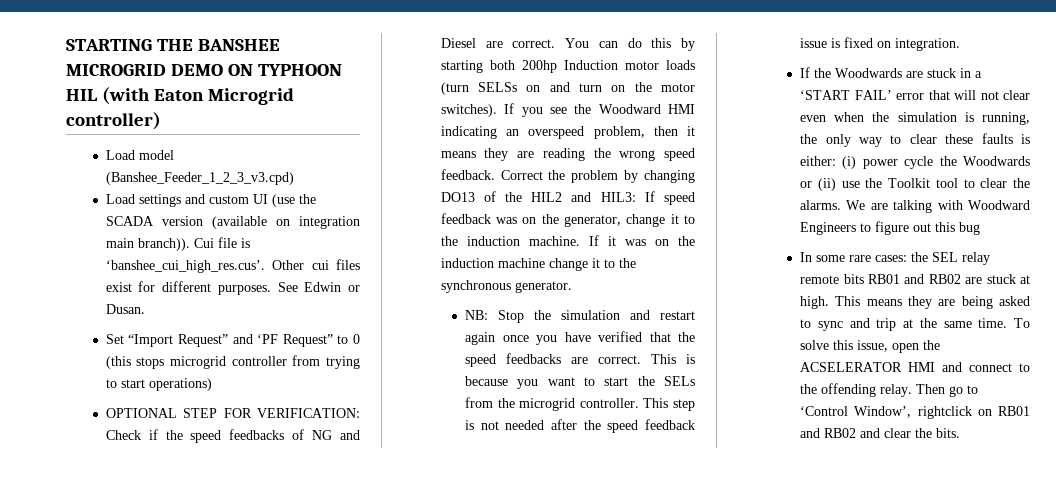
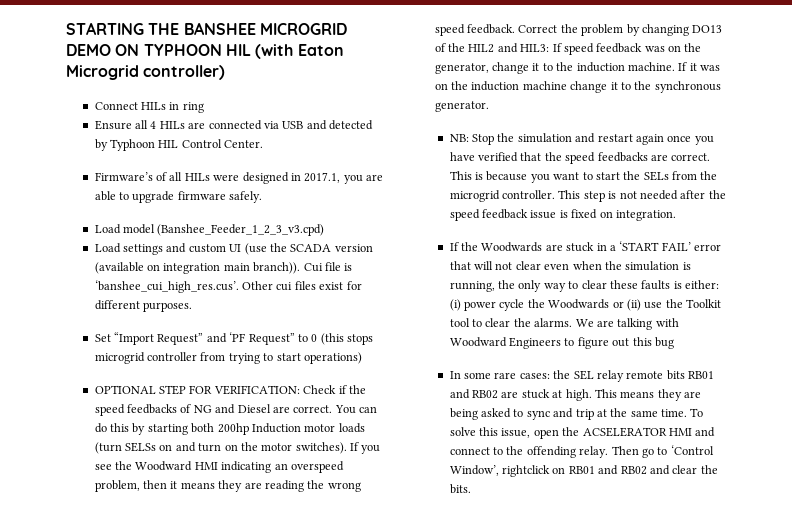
+ Connect HILs in ring
+ Ensure all 4 HILs are connected via USB and detected by Typhoon HIL Control Center.
+ Firmware’s of all HILs were designed in 2017.1, you are able to upgrade firmware safely.
- See Edwin or Dusan.

